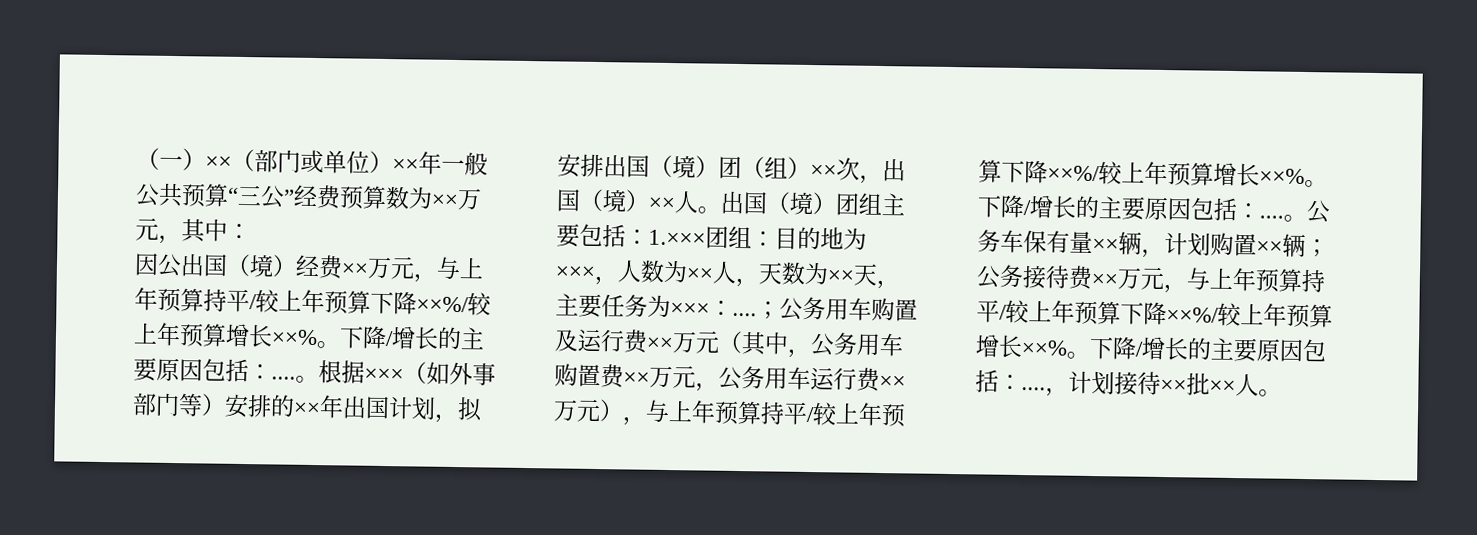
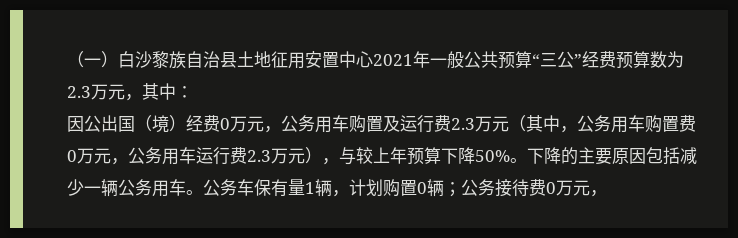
- （一）××（部门或单位）××年一般公共预算“三公”经费预算数为××万元，其中：
+ （一）白沙黎族自治县土地征用安置中心2021年一般公共预算“三公”经费预算数为2.3万元，其中：
- 因公出国（境）经费××万元，与上年预算持平/较上年预算下降××%/较上年预算增长××%。下降/增长的主要原因包括：....。根据×××（如外事部门等）安排的××年出国计划，拟安排出国（境）团（组）××次，出国（境）××人。出国（境）团组主要包括：1.×××团组：目的地为×××，人数为××人，天数为××天，主要任务为×××：....；公务用车购置及运行费××万元（其中，公务用车购置费××万元，公务用车运行费××万元），与上年预算持平/较上年预算下降××%/较上年预算增长××%。下降/增长的主要原因包括：....。
+ 因公出国（境）经费0万元，公务用车购置及运行费2.3万元（其中，公务用车购置费0万元，公务用车运行费2.3万元），与较上年预算下降50%。下降的主要原因包括减少一辆公务用车。
- 公务车保有量××辆，计划购置××辆；公务接待费××万元，与上年预算持平/较上年预算下降××%/较上年预算增长××%。下降/增长的主要原因包括：....，计划接待××批××人。
+ 公务车保有量1辆，计划购置0辆；公务接待费0万元，

